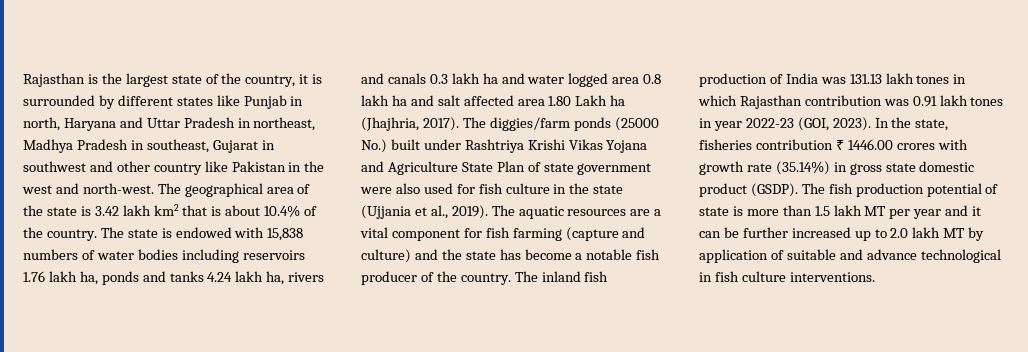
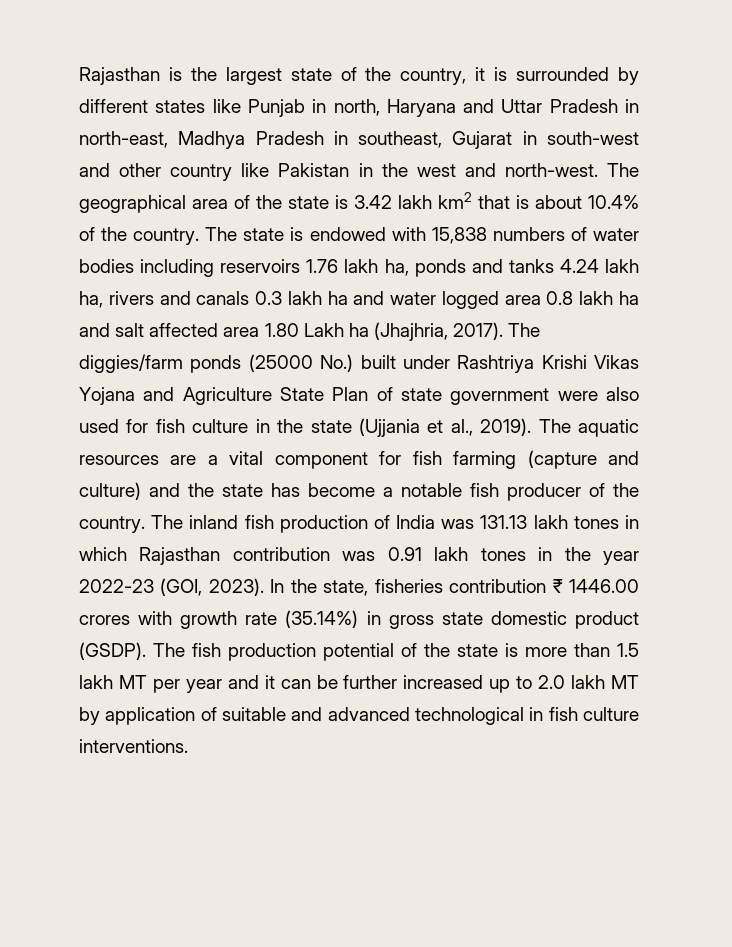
- Rajasthan is the largest state of the country, it is surrounded by different states like Punjab in north, Haryana and Uttar Pradesh in northeast, Madhya Pradesh in southeast, Gujarat in southwest and other country like Pakistan in the west and north-west.
+ Rajasthan is the largest state of the country, it is surrounded by different states like Punjab in north, Haryana and Uttar Pradesh in north-east, Madhya Pradesh in southeast, Gujarat in south-west and other country like Pakistan in the west and north-west.
- The inland fish production of India was 131.13 lakh tones in which Rajasthan contribution was 0.91 lakh tones in year 2022-23 (GOI, 2023).
+ The inland fish production of India was 131.13 lakh tones in which Rajasthan contribution was 0.91 lakh tones in the year 2022-23 (GOI, 2023).
- The fish production potential of state is more than 1.5 lakh MT per year and it can be further increased up to 2.0 lakh MT by application of suitable and advance technological in fish culture interventions.
+ The fish production potential of the state is more than 1.5 lakh MT per year and it can be further increased up to 2.0 lakh MT by application of suitable and advanced technological in fish culture interventions.

